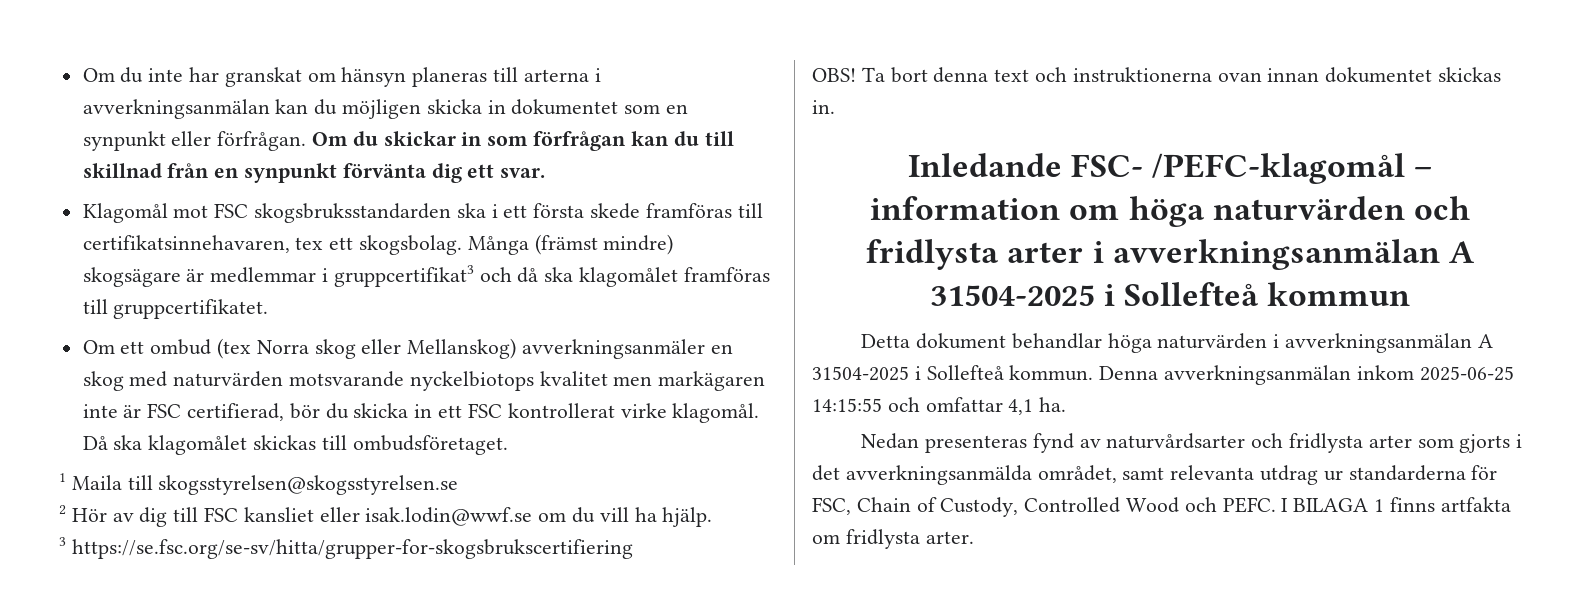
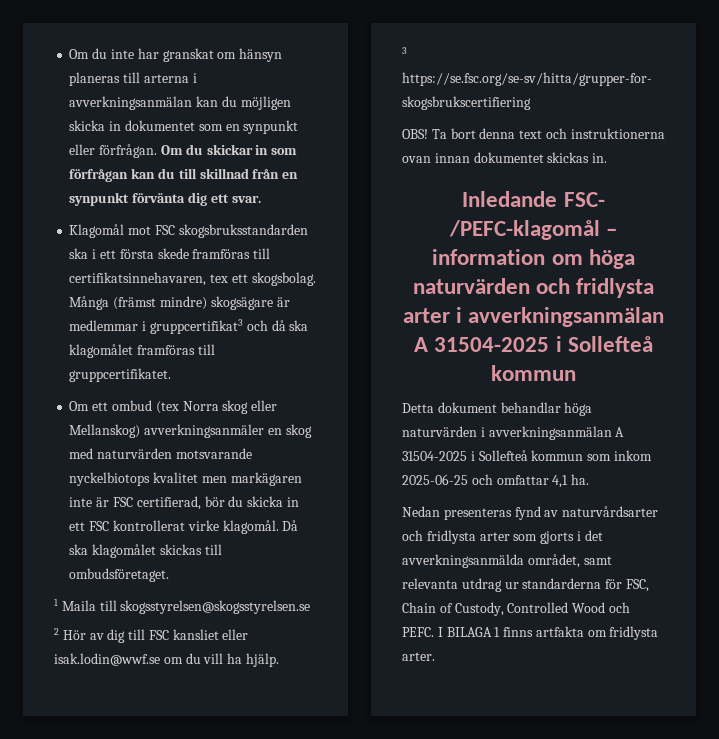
- Detta dokument behandlar höga naturvärden i avverkningsanmälan A 31504-2025 i Sollefteå kommun. Denna avverkningsanmälan inkom 2025-06-25 14:15:55 och omfattar 4,1 ha.
+ Detta dokument behandlar höga naturvärden i avverkningsanmälan A 31504-2025 i Sollefteå kommun som inkom 2025-06-25 och omfattar 4,1 ha.

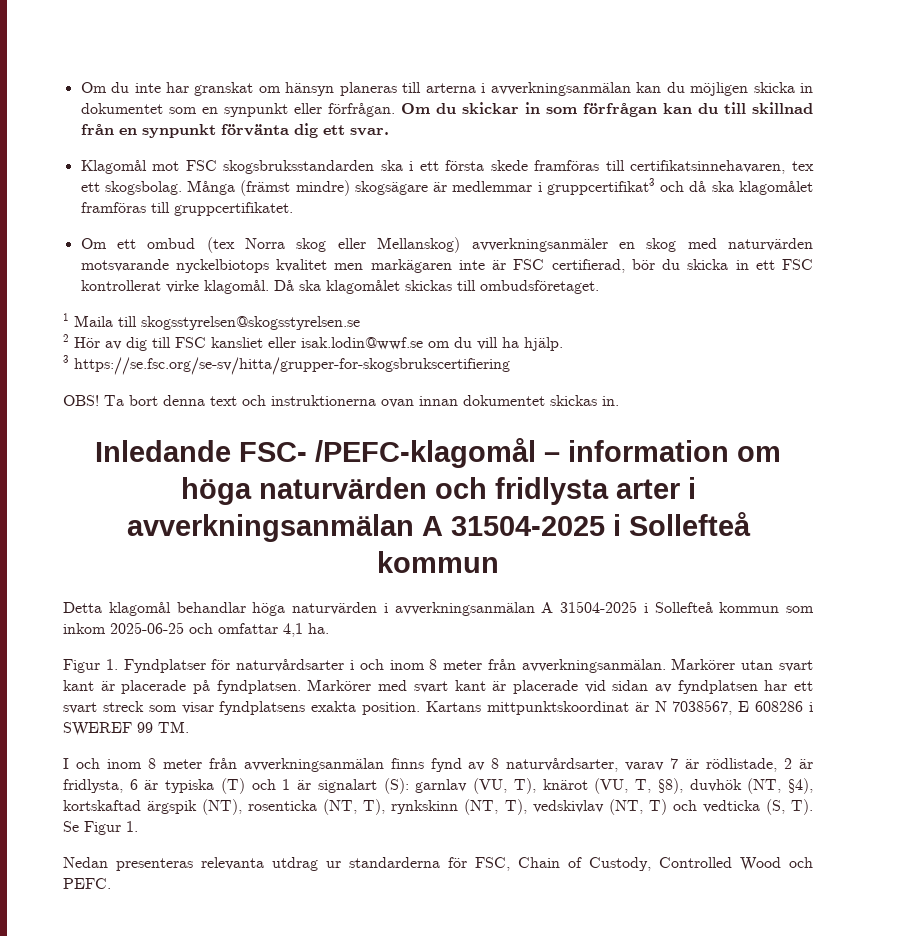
- Detta dokument behandlar höga naturvärden i avverkningsanmälan A 31504-2025 i Sollefteå kommun som inkom 2025-06-25 och omfattar 4,1 ha.
+ Detta klagomål behandlar höga naturvärden i avverkningsanmälan A 31504-2025 i Sollefteå kommun som inkom 2025-06-25 och omfattar 4,1 ha.
- Nedan presenteras fynd av naturvårdsarter och fridlysta arter som gjorts i det avverkningsanmälda området, samt relevanta utdrag ur standarderna för FSC, Chain of Custody, Controlled Wood och PEFC. I BILAGA 1 finns artfakta om fridlysta arter.
+ Figur 1. Fyndplatser för naturvårdsarter i och inom 8 meter från avverkningsanmälan. Markörer utan svart kant är placerade på fyndplatsen. Markörer med svart kant är placerade vid sidan av fyndplatsen har ett svart streck som visar fyndplatsens exakta position. Kartans mittpunktskoordinat är N 7038567, E 608286 i SWEREF 99 TM.
+ I och inom 8 meter från avverkningsanmälan finns fynd av 8 naturvårdsarter, varav 7 är rödlistade, 2 är fridlysta, 6 är typiska (T) och 1 är signalart (S): garnlav (VU, T), knärot (VU, T, §8), duvhök (NT, §4), kortskaftad ärgspik (NT), rosenticka (NT, T), rynkskinn (NT, T), vedskivlav (NT, T) och vedticka (S, T). Se Figur 1.
+ Nedan presenteras relevanta utdrag ur standarderna för FSC, Chain of Custody, Controlled Wood och PEFC.

